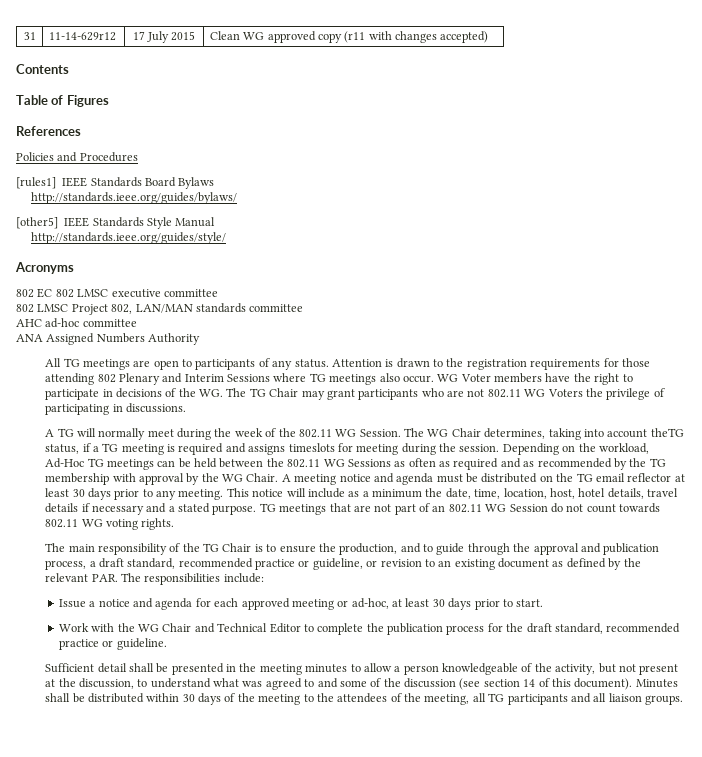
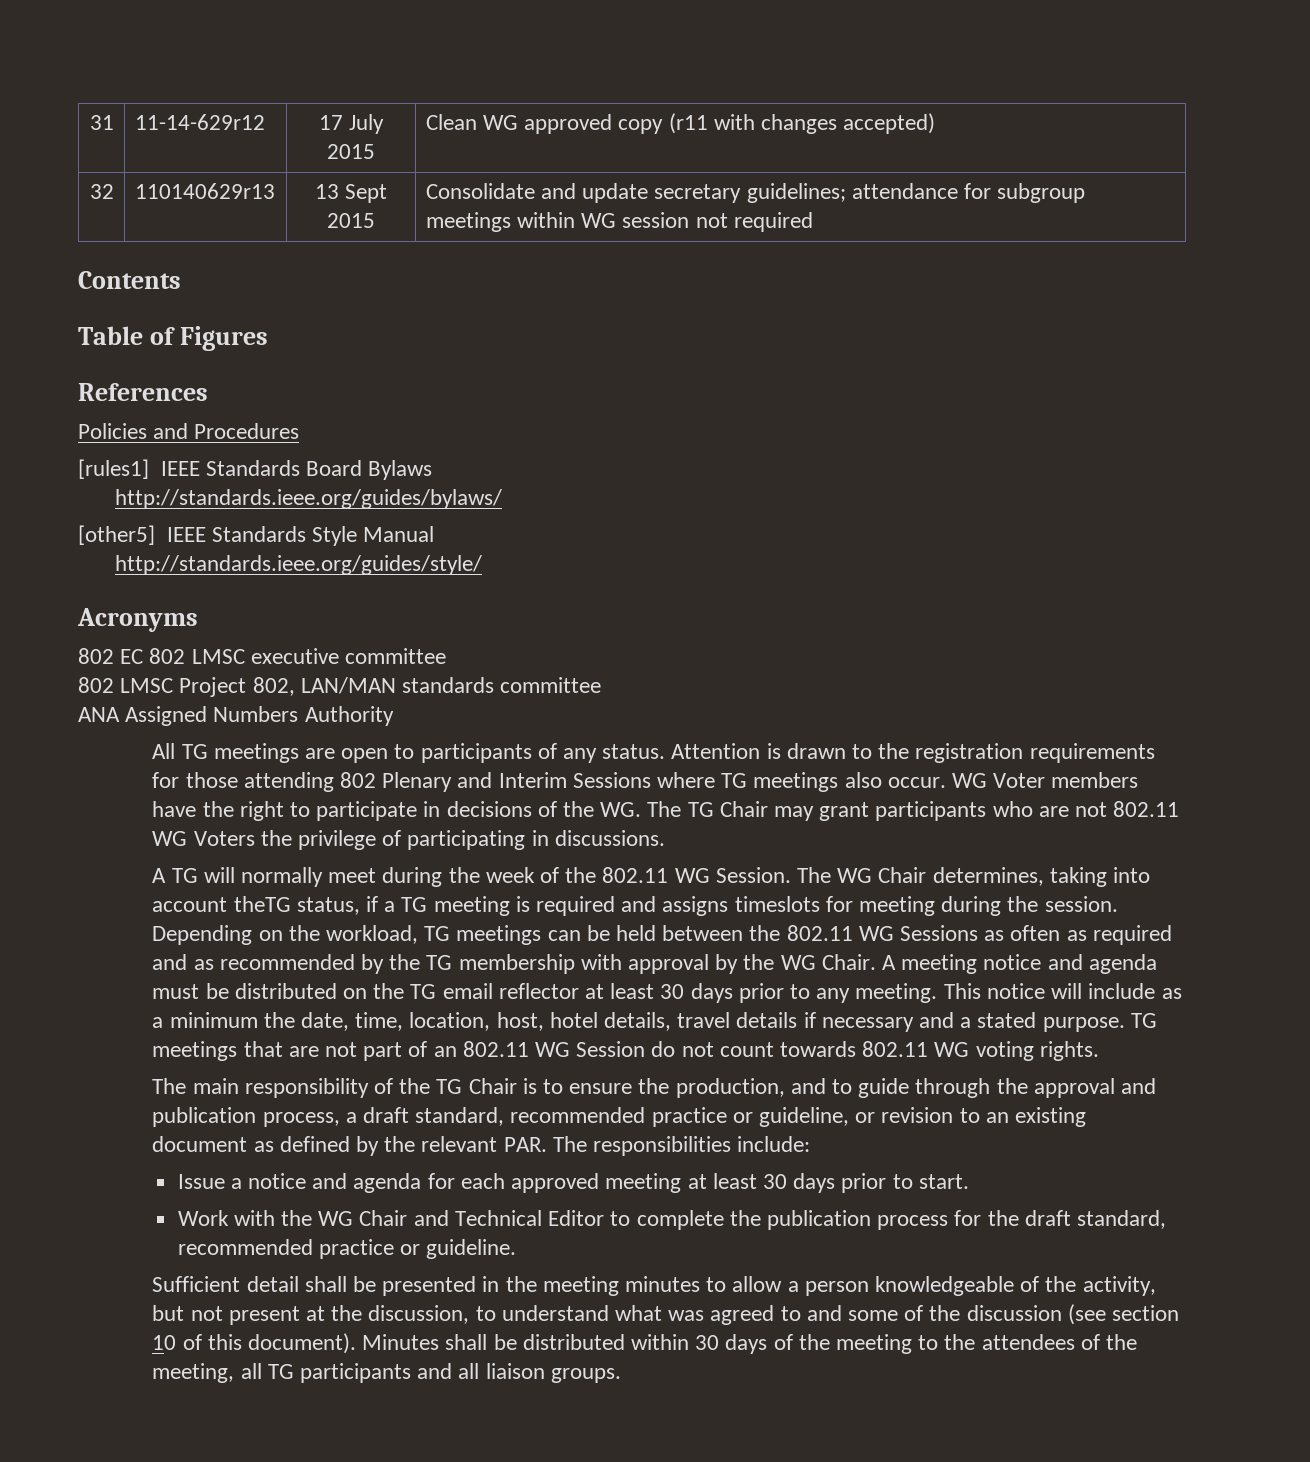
+ 32 | 110140629r13 | 13 Sept 2015 | Consolidate and update secretary guidelines; attendance for subgroup meetings within WG session not required
- AHC ad-hoc committee
- Depending on the workload, Ad-Hoc TG meetings can be held between the 802.11 WG Sessions as often as required and as recommended by the TG membership with approval by the WG Chair.
+ Depending on the workload, TG meetings can be held between the 802.11 WG Sessions as often as required and as recommended by the TG membership with approval by the WG Chair.
- Issue a notice and agenda for each approved meeting or ad-hoc, at least 30 days prior to start.
+ Issue a notice and agenda for each approved meeting at least 30 days prior to start.
- Sufficient detail shall be presented in the meeting minutes to allow a person knowledgeable of the activity, but not present at the discussion, to understand what was agreed to and some of the discussion (see section 14 of this document).
+ Sufficient detail shall be presented in the meeting minutes to allow a person knowledgeable of the activity, but not present at the discussion, to understand what was agreed to and some of the discussion (see section 10 of this document).

